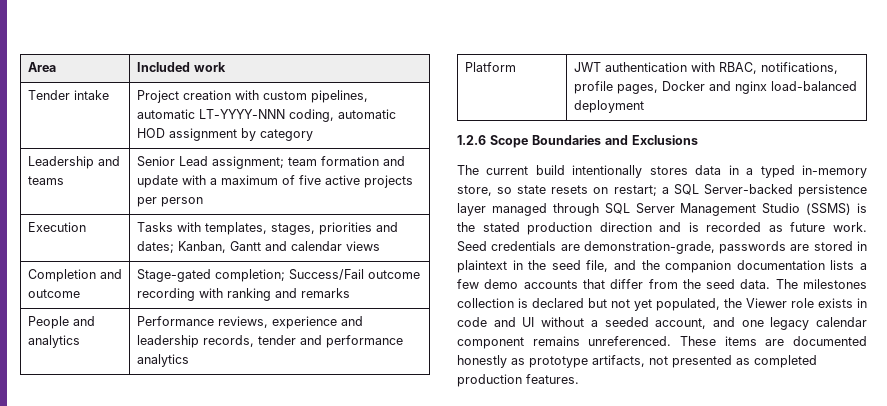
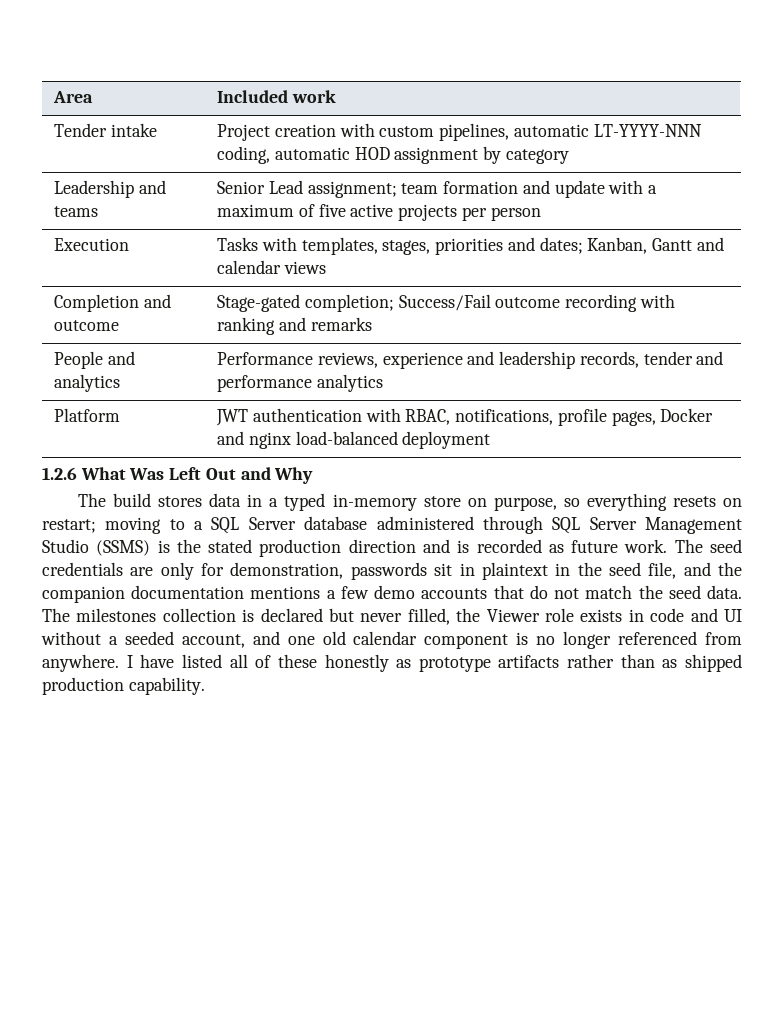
- 1.2.6 Scope Boundaries and Exclusions
- The current build intentionally stores data in a typed in-memory store, so state resets on restart; a SQL Server-backed persistence layer managed through SQL Server Management Studio (SSMS) is the stated production direction and is recorded as future work.
+ 1.2.6 What Was Left Out and Why
+ The build stores data in a typed in-memory store on purpose, so everything resets on restart; moving to a SQL Server database administered through SQL Server Management Studio (SSMS) is the stated production direction and is recorded as future work.
- Seed credentials are demonstration-grade, passwords are stored in plaintext in the seed file, and the companion documentation lists a few demo accounts that differ from the seed data.
+ The seed credentials are only for demonstration, passwords sit in plaintext in the seed file, and the companion documentation mentions a few demo accounts that do not match the seed data.
- The milestones collection is declared but not yet populated, the Viewer role exists in code and UI without a seeded account, and one legacy calendar component remains unreferenced. These items are documented honestly as prototype artifacts, not presented as completed production features.
+ The milestones collection is declared but never filled, the Viewer role exists in code and UI without a seeded account, and one old calendar component is no longer referenced from anywhere. I have listed all of these honestly as prototype artifacts rather than as shipped production capability.

